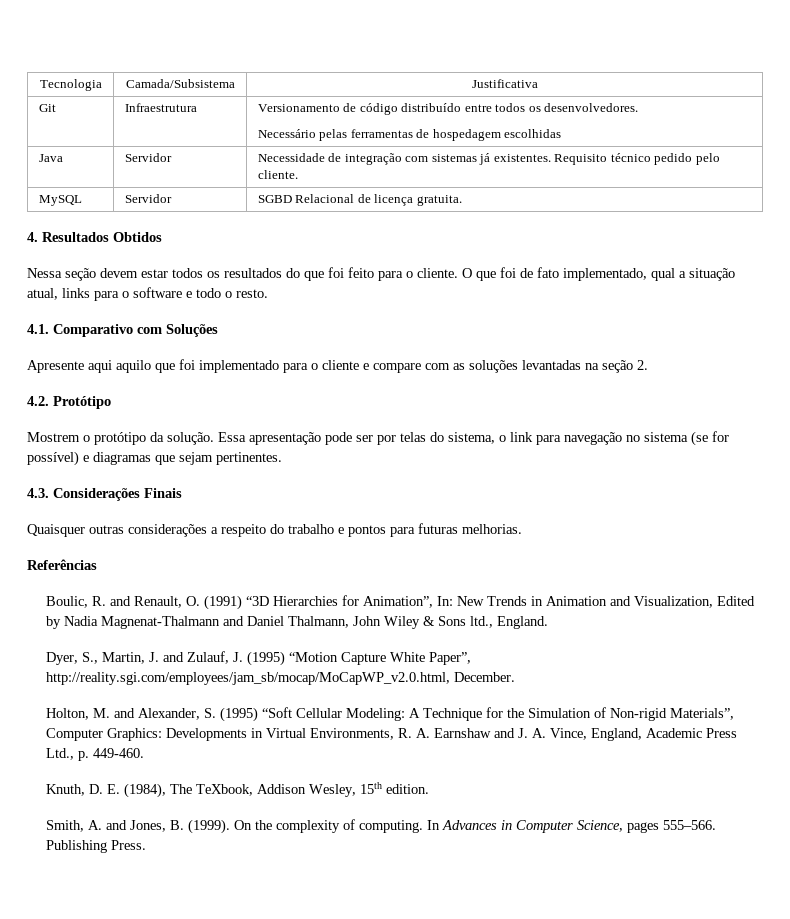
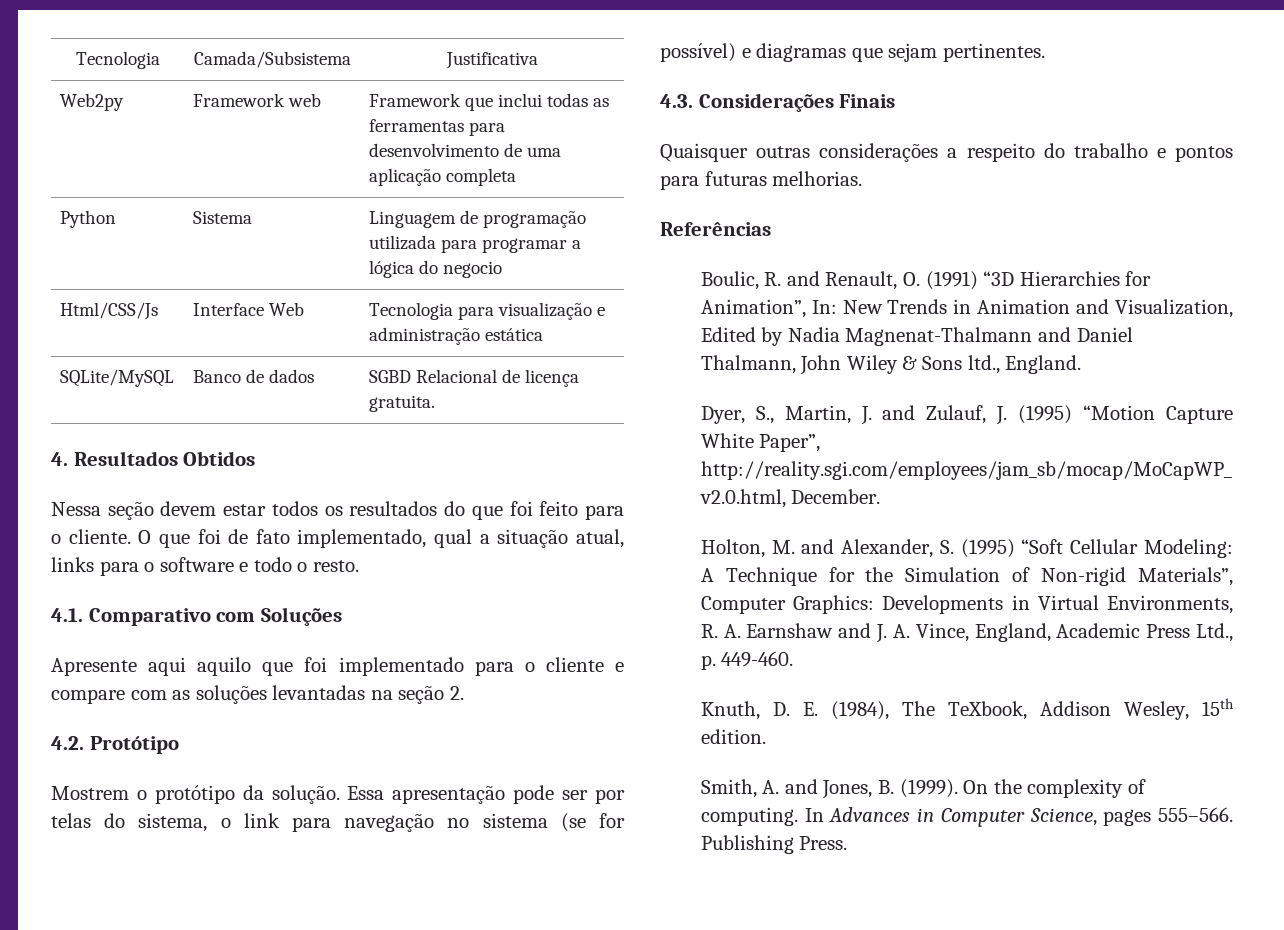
- Git | Infraestrutura | Versionamento de código distribuído entre todos os desenvolvedores.
- Necessário pelas ferramentas de hospedagem escolhidas
- Java | Servidor | Necessidade de integração com sistemas já existentes. Requisito técnico pedido pelo cliente.
- MySQL | Servidor | SGBD Relacional de licença gratuita.
+ Web2py | Framework web | Framework que inclui todas as ferramentas para desenvolvimento de uma aplicação completa
+ Python | Sistema | Linguagem de programação utilizada para programar a lógica do negocio
+ Html/CSS/Js | Interface Web | Tecnologia para visualização e administração estática
+ SQLite/MySQL | Banco de dados | SGBD Relacional de licença gratuita.

